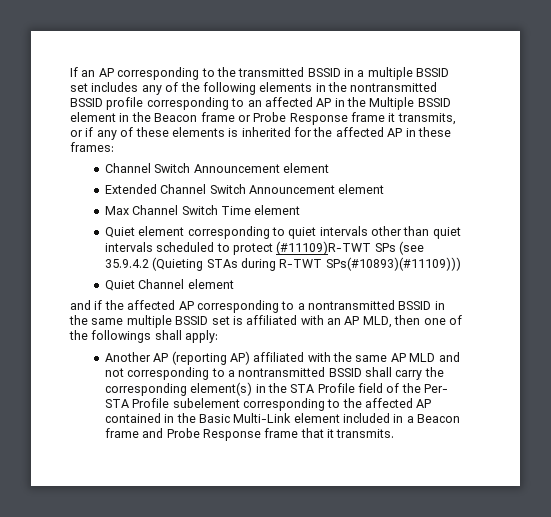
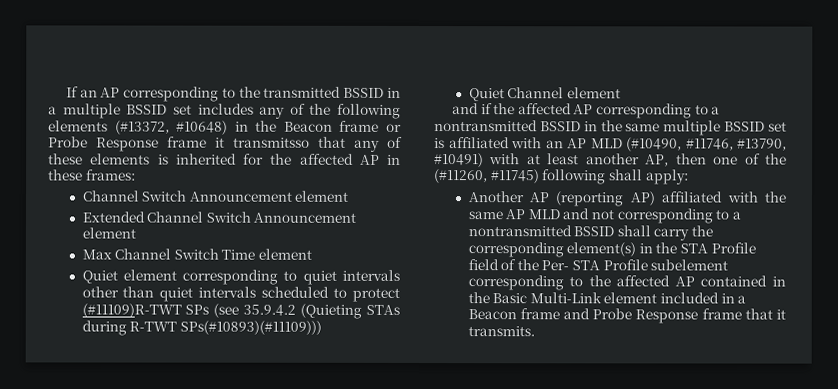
- If an AP corresponding to the transmitted BSSID in a multiple BSSID set includes any of the following elements in the nontransmitted BSSID profile corresponding to an affected AP in the Multiple BSSID element in the Beacon frame or Probe Response frame it transmits, or if any of these elements is inherited for the affected AP in these frames:
+ If an AP corresponding to the transmitted BSSID in a multiple BSSID set includes any of the following elements (#13372, #10648) in the Beacon frame or Probe Response frame it transmitsso that any of these elements is inherited for the affected AP in these frames:
- and if the affected AP corresponding to a nontransmitted BSSID in the same multiple BSSID set is affiliated with an AP MLD, then one of the followings shall apply:
+ and if the affected AP corresponding to a nontransmitted BSSID in the same multiple BSSID set is affiliated with an AP MLD (#10490, #11746, #13790, #10491) with at least another AP, then one of the (#11260, #11745) following shall apply:

